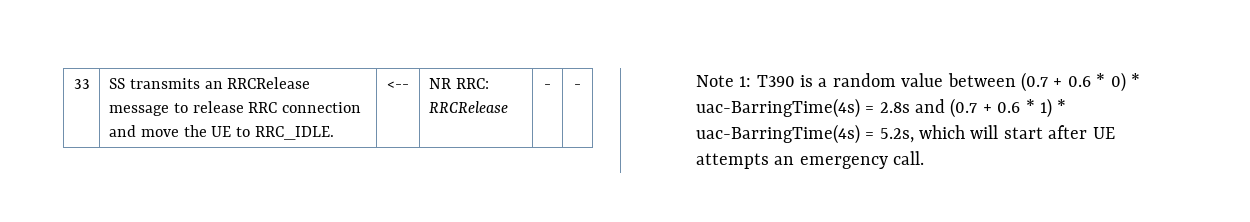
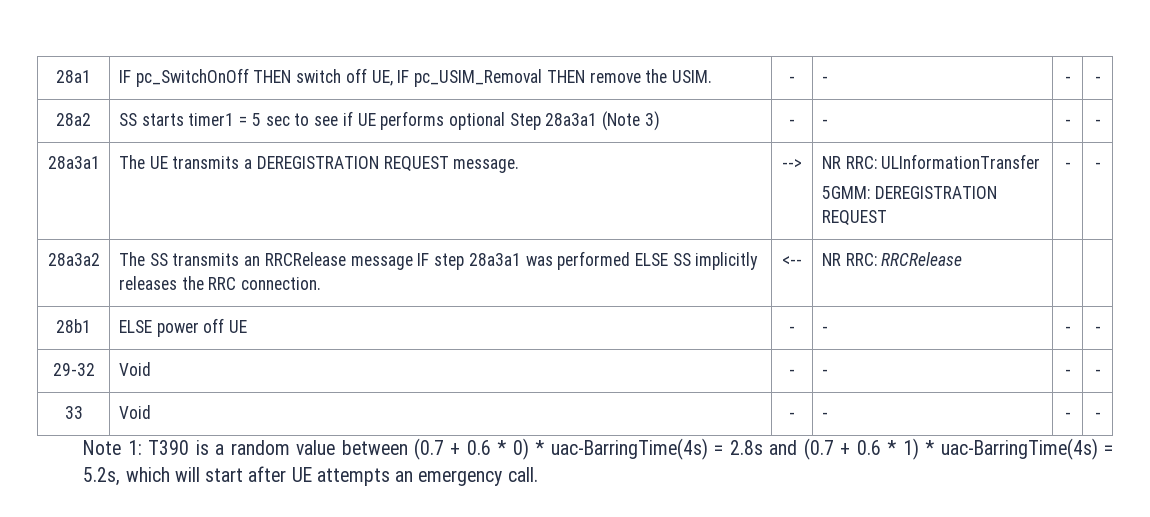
- 33 | SS transmits an RRCRelease message to release RRC connection and move the UE to RRC_IDLE. | <-- | NR RRC: RRCRelease | - | -
+ 28a1 | IF pc_SwitchOnOff THEN switch off UE, IF pc_USIM_Removal THEN remove the USIM. | - | - | - | -
+ 28a2 | SS starts timer1 = 5 sec to see if UE performs optional Step 28a3a1 (Note 3) | - | - | - | -
+ 28a3a1 | The UE transmits a DEREGISTRATION REQUEST message. | --> | NR RRC: ULInformationTransfer
+ 5GMM: DEREGISTRATION REQUEST | - | -
+ 28a3a2 | The SS transmits an RRCRelease message IF step 28a3a1 was performed ELSE SS implicitly releases the RRC connection. | <-- | NR RRC: RRCRelease | |
+ 28b1 | ELSE power off UE | - | - | - | -
+ 29-32 | Void | - | - | - | -
+ 33 | Void | - | - | - | -

